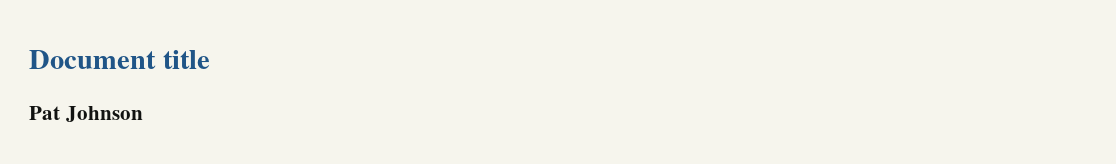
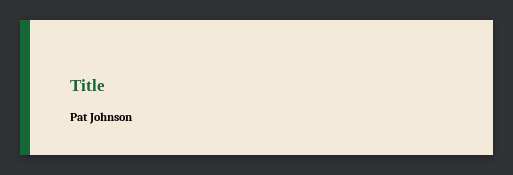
- Document title
+ Title

